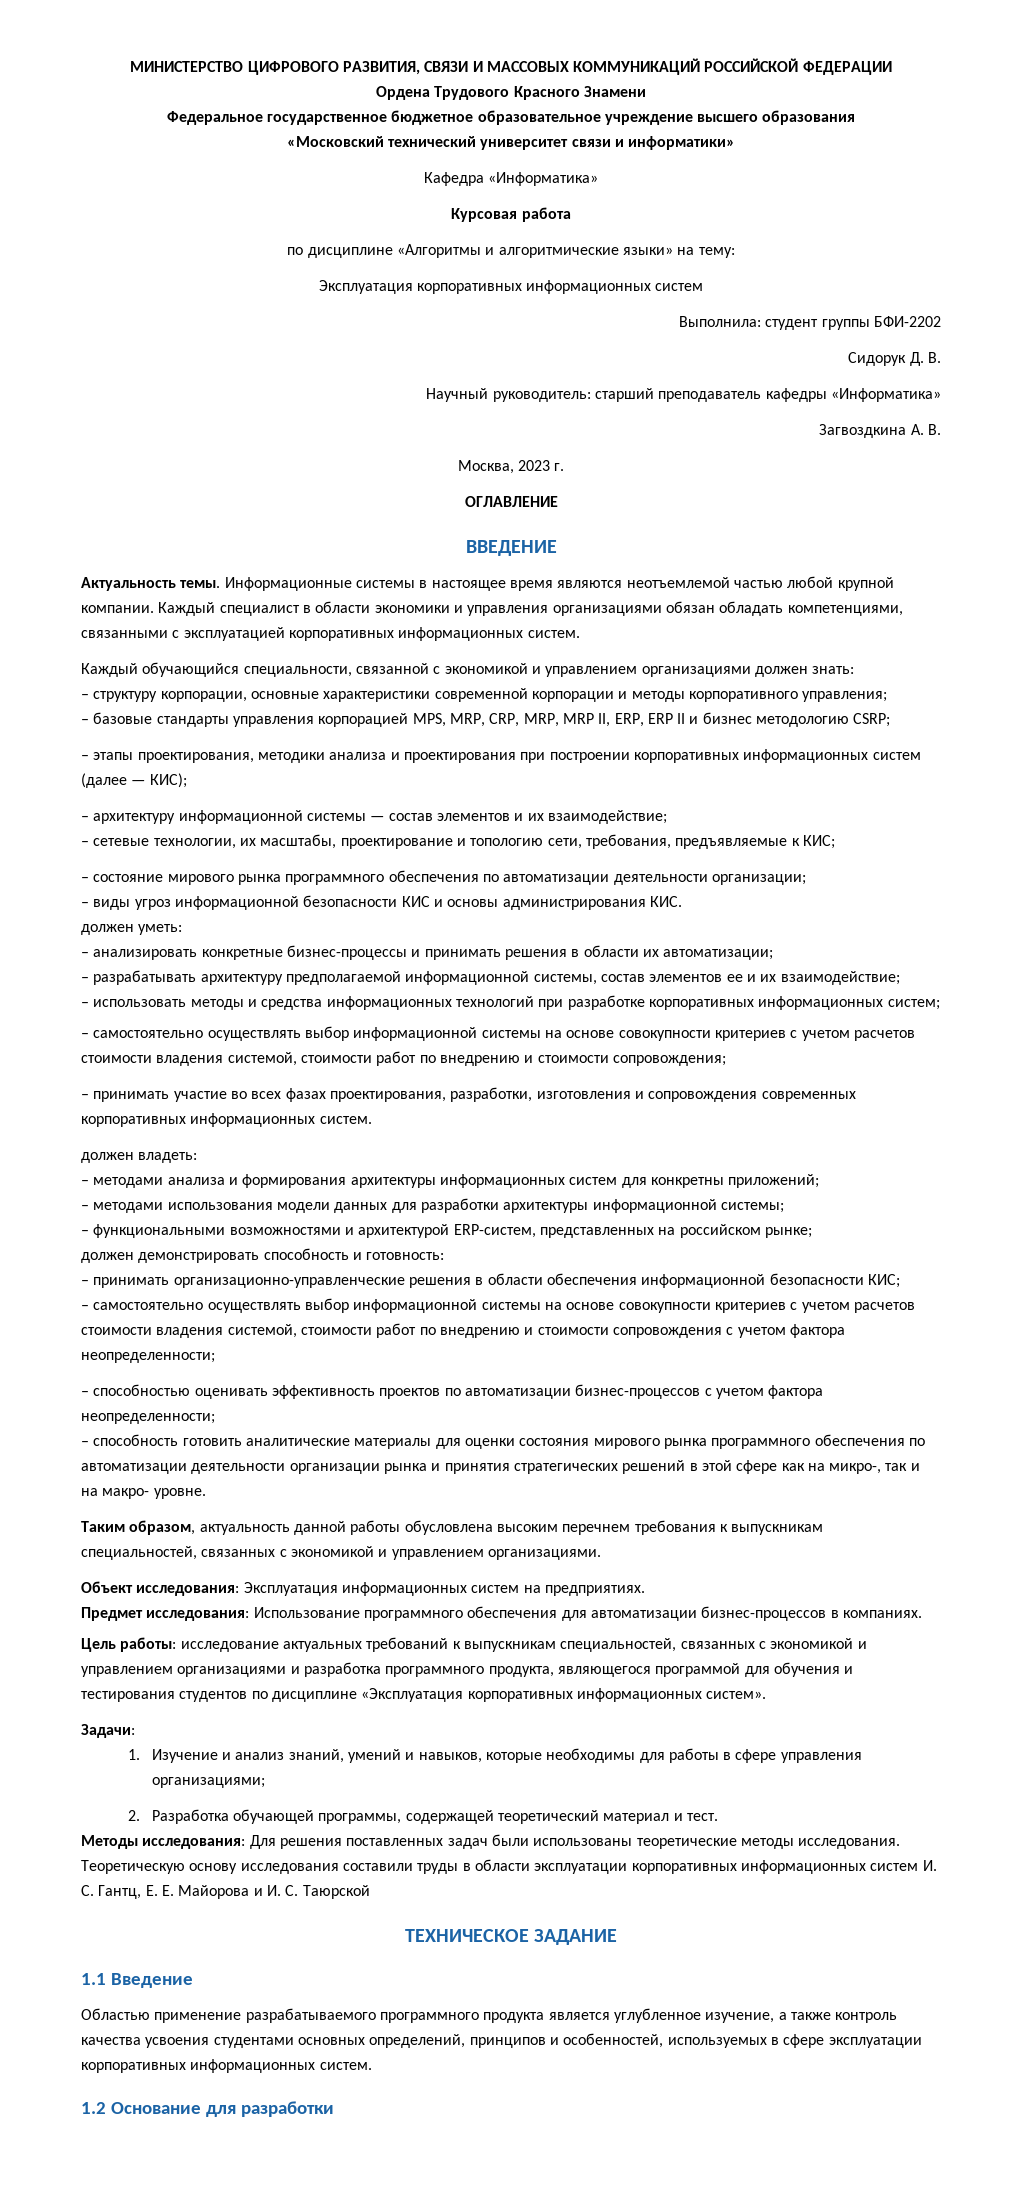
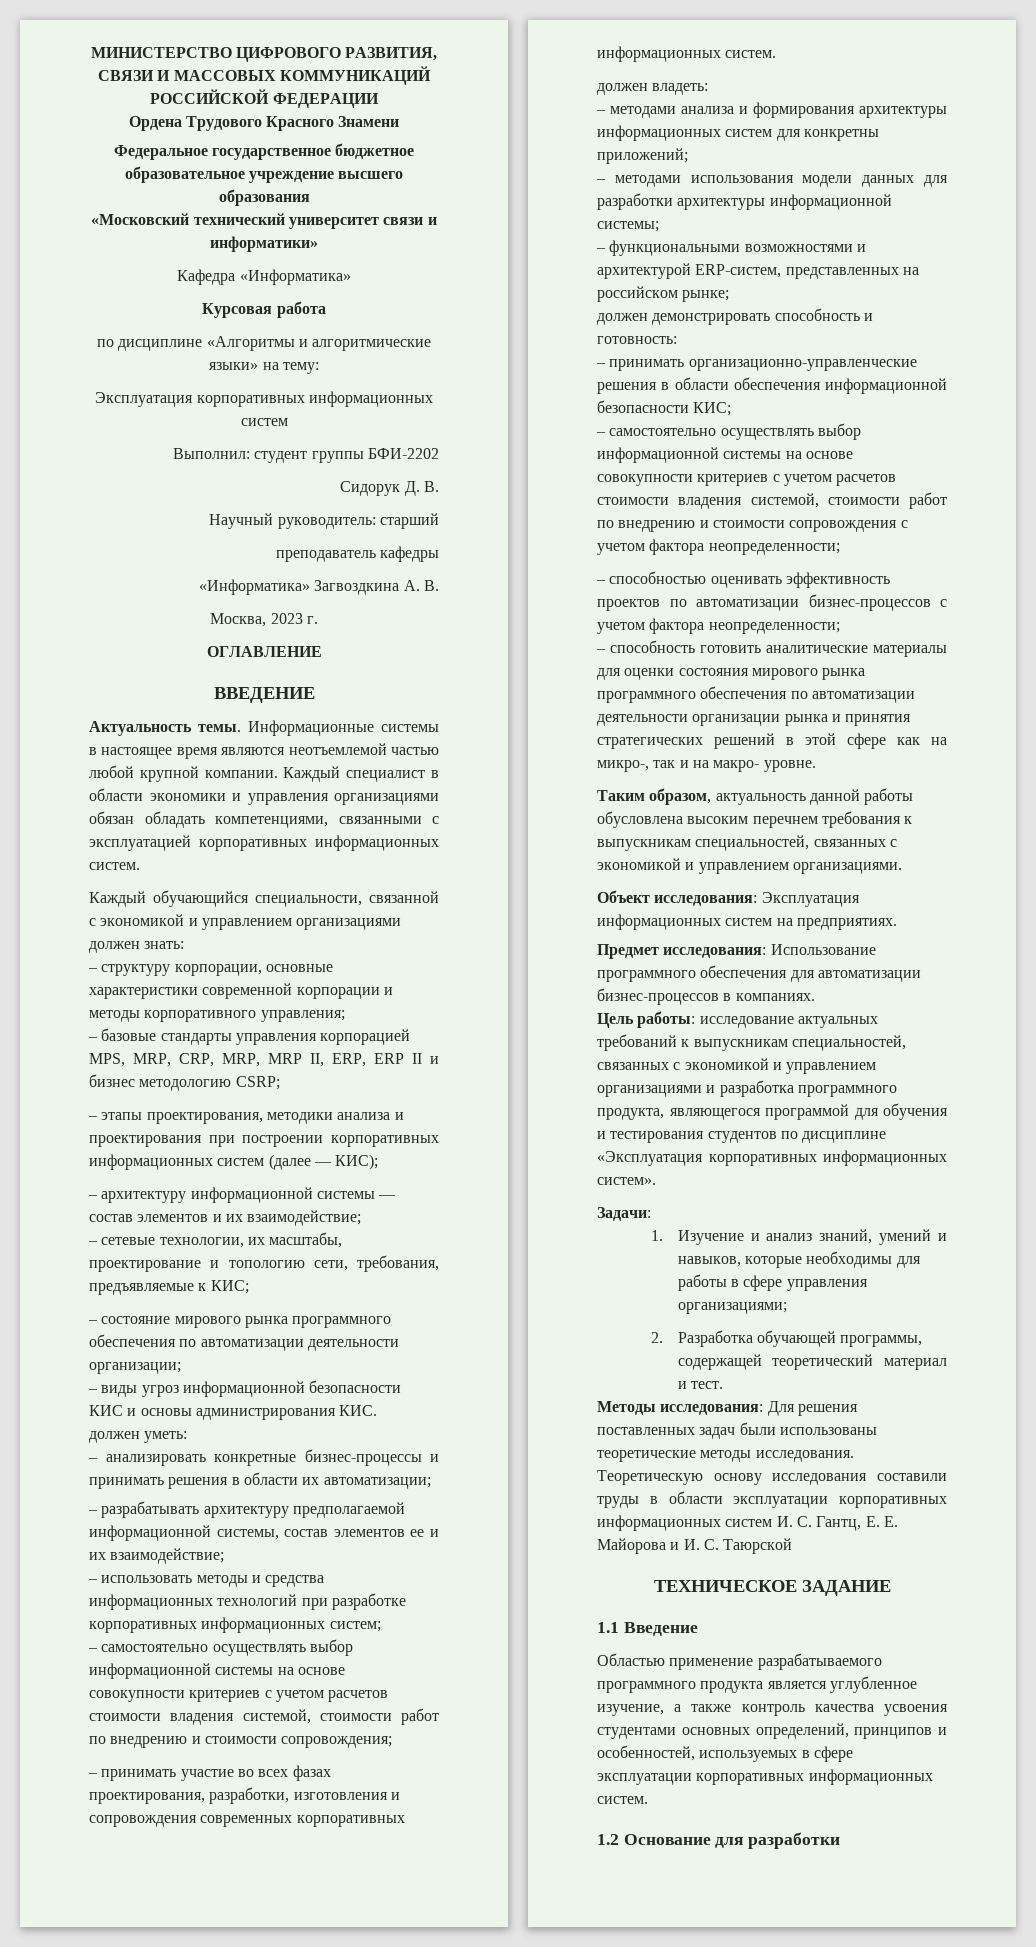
- Выполнила: студент группы БФИ-2202
+ Выполнил: студент группы БФИ-2202
- Научный руководитель: старший преподаватель кафедры «Информатика»
- Загвоздкина А. В.
+ Научный руководитель: старший
+ преподаватель кафедры
+ «Информатика» Загвоздкина А. В.

